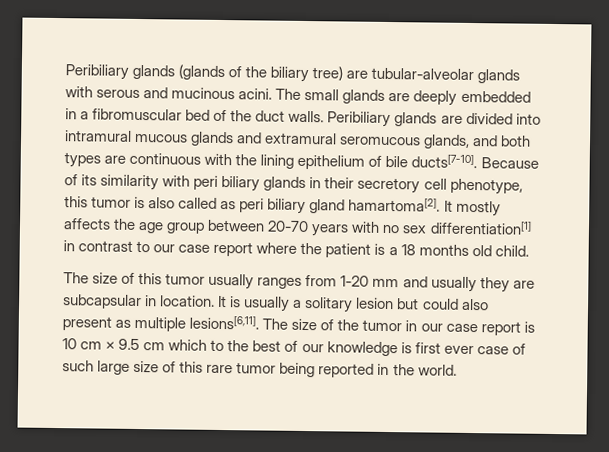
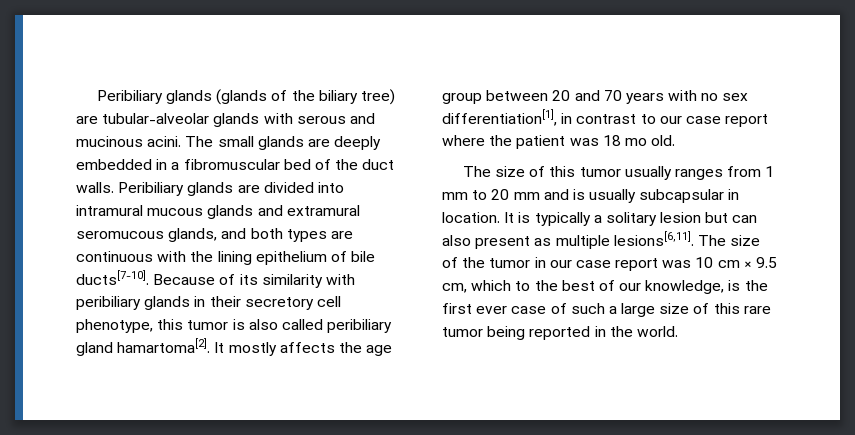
- Because of its similarity with peri biliary glands in their secretory cell phenotype, this tumor is also called as peri biliary gland hamartoma[2].
+ Because of its similarity with peribiliary glands in their secretory cell phenotype, this tumor is also called peribiliary gland hamartoma[2].
- It mostly affects the age group between 20-70 years with no sex differentiation[1] in contrast to our case report where the patient is a 18 months old child.
+ It mostly affects the age group between 20 and 70 years with no sex differentiation[1], in contrast to our case report where the patient was 18 mo old.
- The size of this tumor usually ranges from 1-20 mm and usually they are subcapsular in location.
+ The size of this tumor usually ranges from 1 mm to 20 mm and is usually subcapsular in location.
- It is usually a solitary lesion but could also present as multiple lesions[6,11].
+ It is typically a solitary lesion but can also present as multiple lesions[6,11].
- The size of the tumor in our case report is 10 cm × 9.5 cm which to the best of our knowledge is first ever case of such large size of this rare tumor being reported in the world.
+ The size of the tumor in our case report was 10 cm × 9.5 cm, which to the best of our knowledge, is the first ever case of such a large size of this rare tumor being reported in the world.

